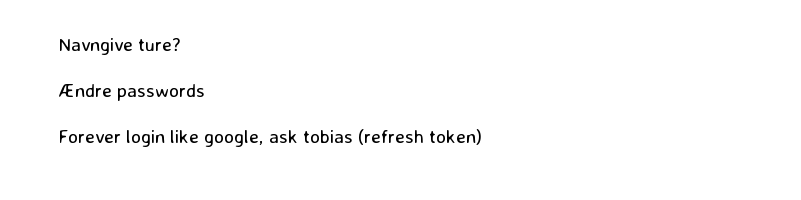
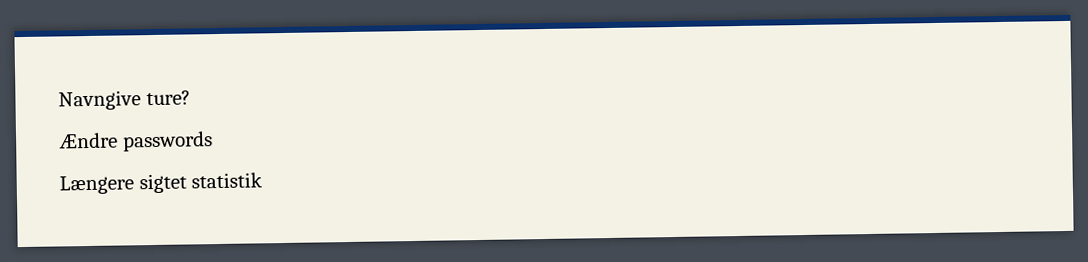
- Forever login like google, ask tobias (refresh token)
+ Længere sigtet statistik

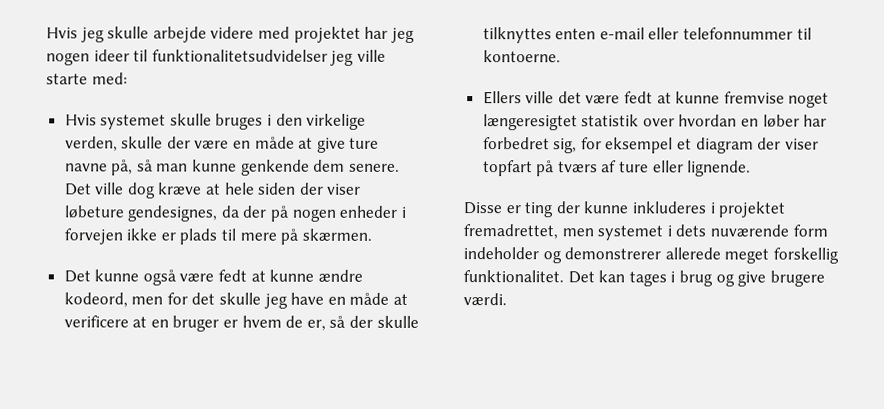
- Navngive ture?
- Ændre passwords
- Længere sigtet statistik
+ Hvis jeg skulle arbejde videre med projektet har jeg nogen ideer til funktionalitetsudvidelser jeg ville starte med:
+ Hvis systemet skulle bruges i den virkelige verden, skulle der være en måde at give ture navne på, så man kunne genkende dem senere. Det ville dog kræve at hele siden der viser løbeture gendesignes, da der på nogen enheder i forvejen ikke er plads til mere på skærmen.
+ Det kunne også være fedt at kunne ændre kodeord, men for det skulle jeg have en måde at verificere at en bruger er hvem de er, så der skulle tilknyttes enten e-mail eller telefonnummer til kontoerne.
+ Ellers ville det være fedt at kunne fremvise noget længeresigtet statistik over hvordan en løber har forbedret sig, for eksempel et diagram der viser topfart på tværs af ture eller lignende.
+ Disse er ting der kunne inkluderes i projektet fremadrettet, men systemet i dets nuværende form indeholder og demonstrerer allerede meget forskellig funktionalitet. Det kan tages i brug og give brugere værdi.

